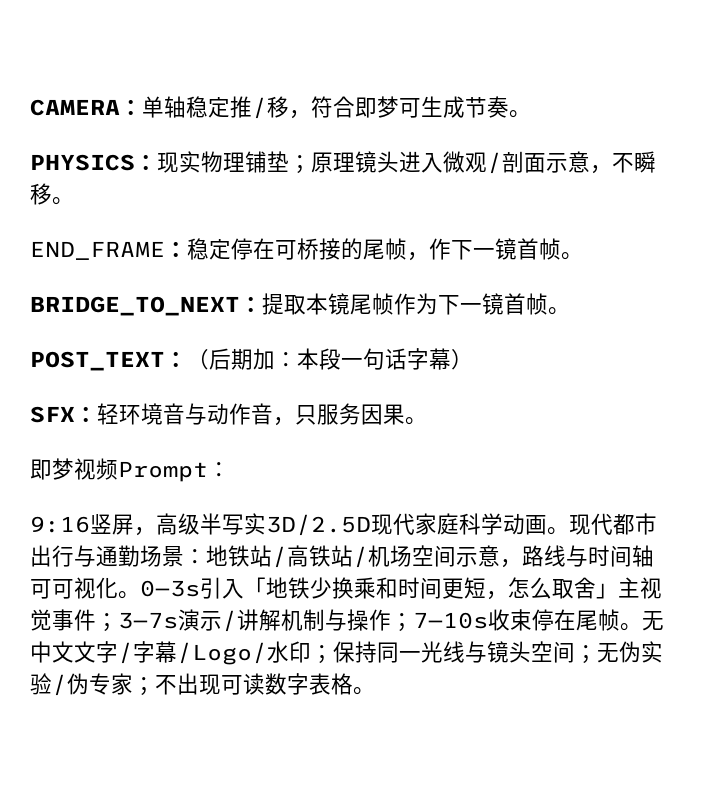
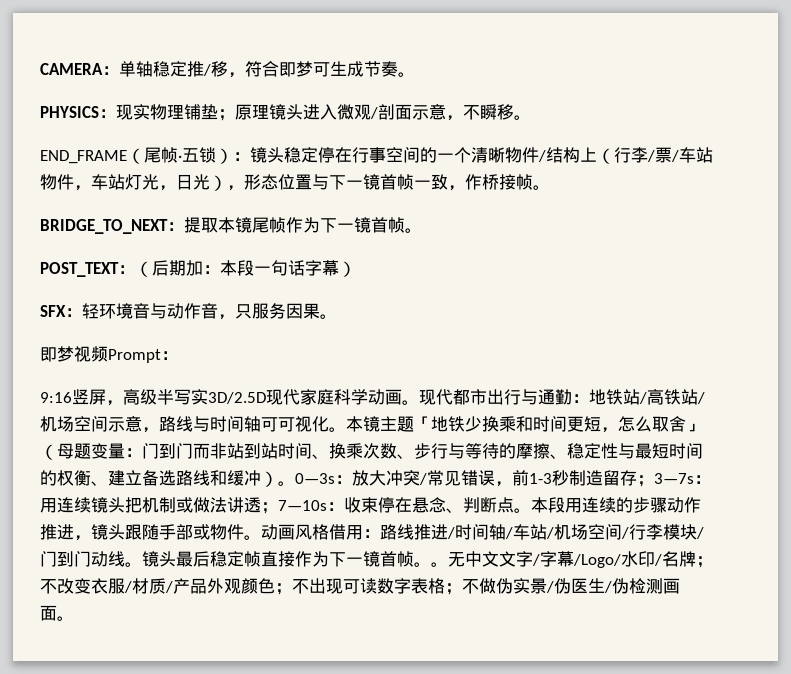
- END_FRAME：稳定停在可桥接的尾帧，作下一镜首帧。
+ END_FRAME（尾帧·五锁）：镜头稳定停在行事空间的一个清晰物件/结构上（行李/票/车站物件，车站灯光，日光），形态位置与下一镜首帧一致，作桥接帧。
- 现代都市出行与通勤场景：地铁站/高铁站/机场空间示意，路线与时间轴可可视化。
+ 现代都市出行与通勤：地铁站/高铁站/机场空间示意，路线与时间轴可可视化。
- 0—3s引入「地铁少换乘和时间更短，怎么取舍」主视觉事件；3—7s演示/讲解机制与操作；7—10s收束停在尾帧。
+ 本镜主题「地铁少换乘和时间更短，怎么取舍」（母题变量：门到门而非站到站时间、换乘次数、步行与等待的摩擦、稳定性与最短时间的权衡、建立备选路线和缓冲）。0—3s：放大冲突/常见错误，前1-3秒制造留存；3—7s：用连续镜头把机制或做法讲透；7—10s：收束停在悬念、判断点。本段用连续的步骤动作推进，镜头跟随手部或物件。动画风格借用：路线推进/时间轴/车站/机场空间/行李模块/门到门动线。镜头最后稳定帧直接作为下一镜首帧。。
- 无中文文字/字幕/Logo/水印；保持同一光线与镜头空间；无伪实验/伪专家；不出现可读数字表格。
+ 无中文文字/字幕/Logo/水印/名牌；不改变衣服/材质/产品外观颜色；不出现可读数字表格；不做伪实景/伪医生/伪检测画面。

